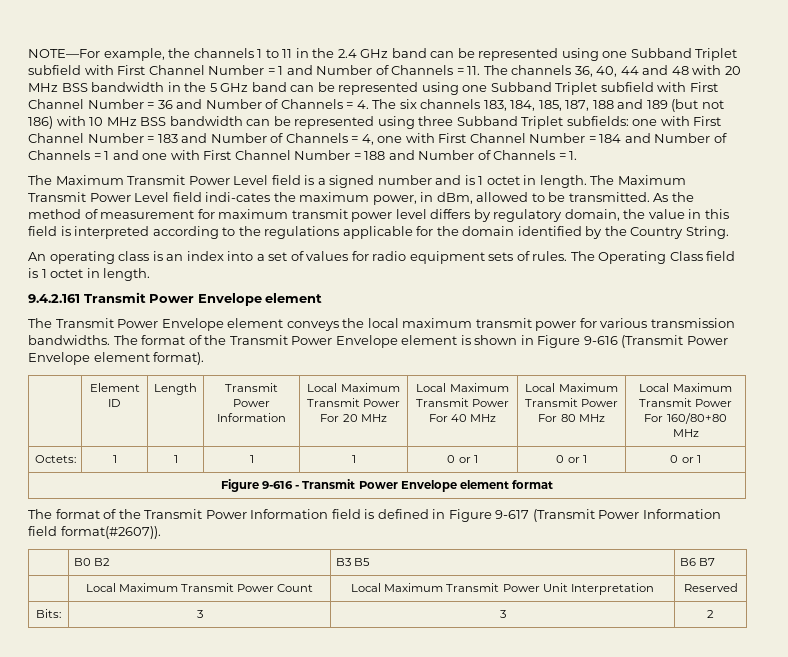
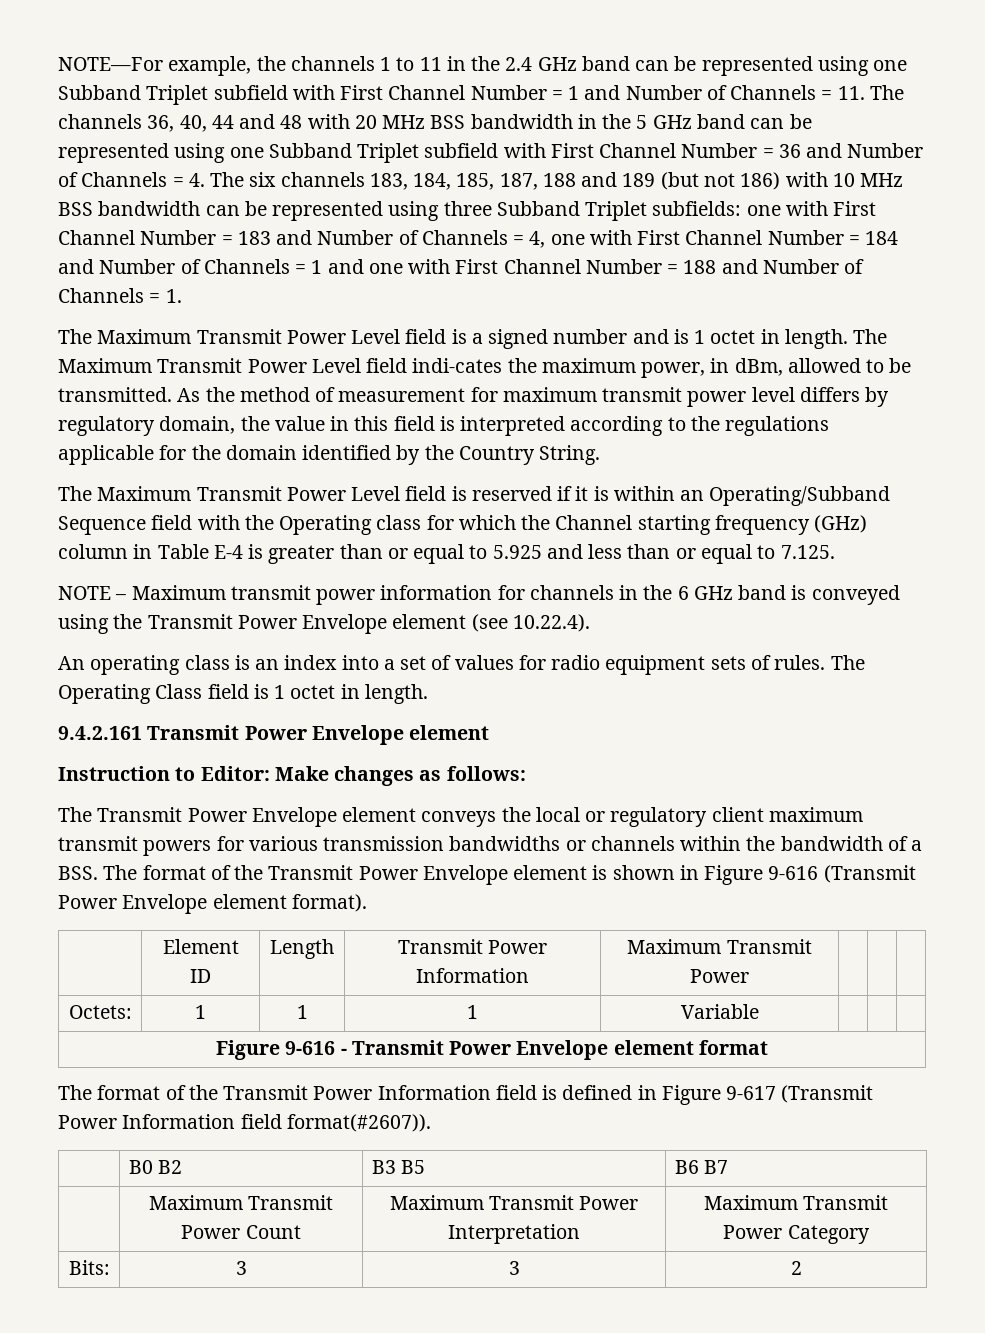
+ The Maximum Transmit Power Level field is reserved if it is within an Operating/Subband Sequence field with the Operating class for which the Channel starting frequency (GHz) column in Table E-4 is greater than or equal to 5.925 and less than or equal to 7.125.
+ NOTE – Maximum transmit power information for channels in the 6 GHz band is conveyed using the Transmit Power Envelope element (see 10.22.4).
+ Instruction to Editor: Make changes as follows:
- The Transmit Power Envelope element conveys the local maximum transmit power for various transmission bandwidths. The format of the Transmit Power Envelope element is shown in Figure 9-616 (Transmit Power Envelope element format).
+ The Transmit Power Envelope element conveys the local or regulatory client maximum transmit powers for various transmission bandwidths or channels within the bandwidth of a BSS. The format of the Transmit Power Envelope element is shown in Figure 9-616 (Transmit Power Envelope element format).
- | Element ID | Length | Transmit Power Information | Local Maximum Transmit Power For 20 MHz | Local Maximum Transmit Power For 40 MHz | Local Maximum Transmit Power For 80 MHz | Local Maximum Transmit Power For 160/80+80 MHz
- Octets: | 1 | 1 | 1 | 1 | 0 or 1 | 0 or 1 | 0 or 1
+ | Element ID | Length | Transmit Power Information | Maximum Transmit Power | | |
+ Octets: | 1 | 1 | 1 | Variable | | |
- | Local Maximum Transmit Power Count | Local Maximum Transmit Power Unit Interpretation | Reserved
+ | Maximum Transmit Power Count | Maximum Transmit Power Interpretation | Maximum Transmit Power Category

